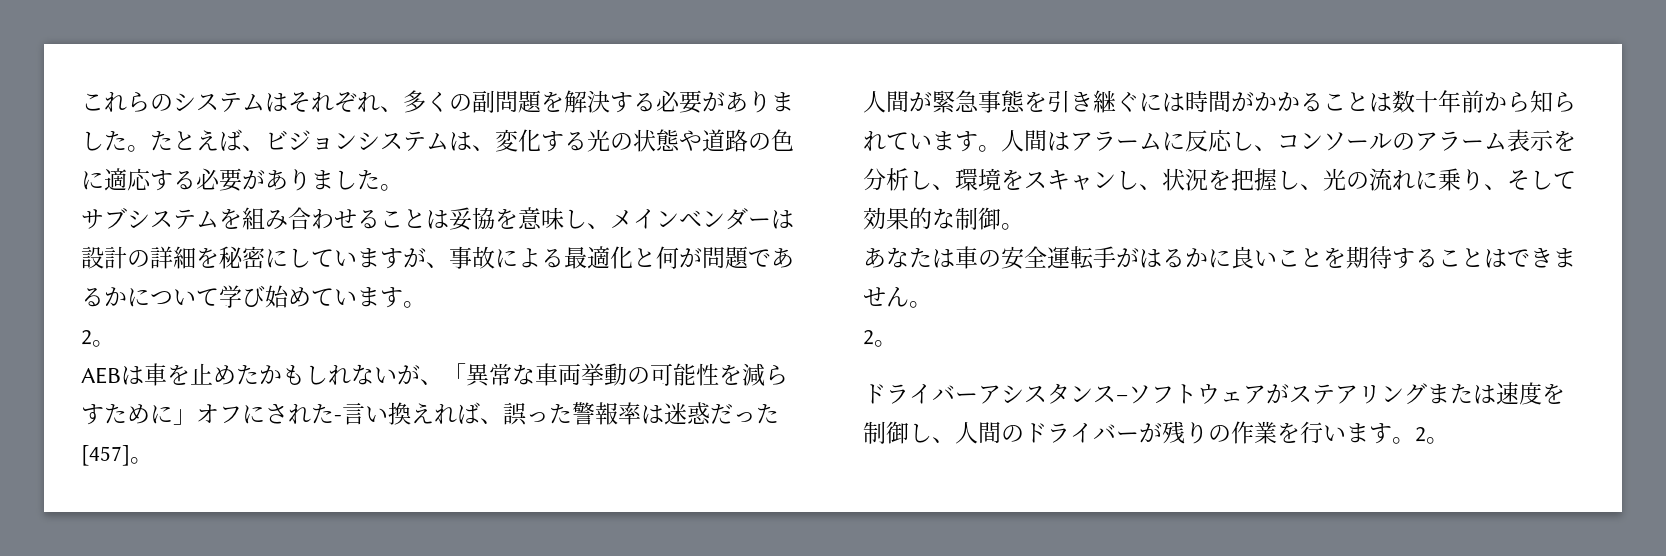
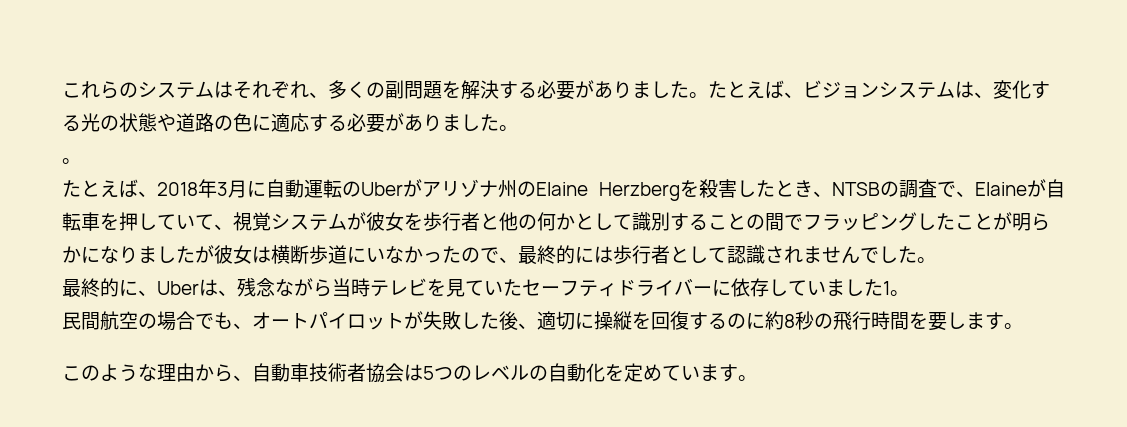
  たとえば、ビジョンシステムは、変化する光の状態や道路の色に適応する必要がありました。
- サブシステムを組み合わせることは妥協を意味し、メインベンダーは設計の詳細を秘密にしていますが、事故による最適化と何が問題であるかについて学び始めています。
- 2。
- AEBは車を止めたかもしれないが、「異常な車両挙動の可能性を減らすために」オフにされた-言い換えれば、誤った警報率は迷惑だった[457]。
- 人間が緊急事態を引き継ぐには時間がかかることは数十年前から知られています。人間はアラームに反応し、コンソールのアラーム表示を分析し、環境をスキャンし、状況を把握し、光の流れに乗り、そして効果的な制御。
- あなたは車の安全運転手がはるかに良いことを期待することはできません。
- 2。
- ドライバーアシスタンス–ソフトウェアがステアリングまたは速度を制御し、人間のドライバーが残りの作業を行います。2。
+ 。
+ たとえば、2018年3月に自動運転のUberがアリゾナ州のElaine Herzbergを殺害したとき、NTSBの調査で、Elaineが自転車を押していて、視覚システムが彼女を歩行者と他の何かとして識別することの間でフラッピングしたことが明らかになりましたが彼女は横断歩道にいなかったので、最終的には歩行者として認識されませんでした。
+ 最終的に、Uberは、残念ながら当時テレビを見ていたセーフティドライバーに依存していました1。
+ 民間航空の場合でも、オートパイロットが失敗した後、適切に操縦を回復するのに約8秒の飛行時間を要します。
+ このような理由から、自動車技術者協会は5つのレベルの自動化を定めています。

